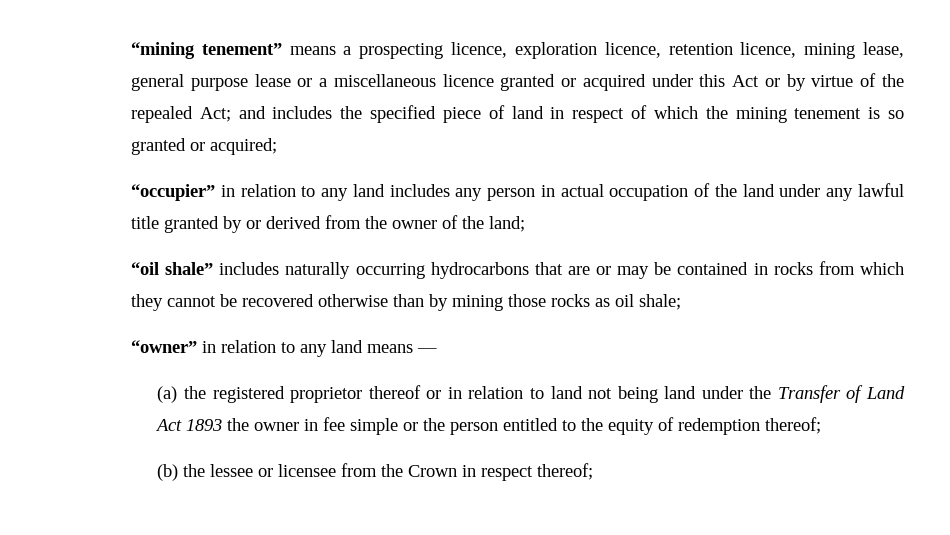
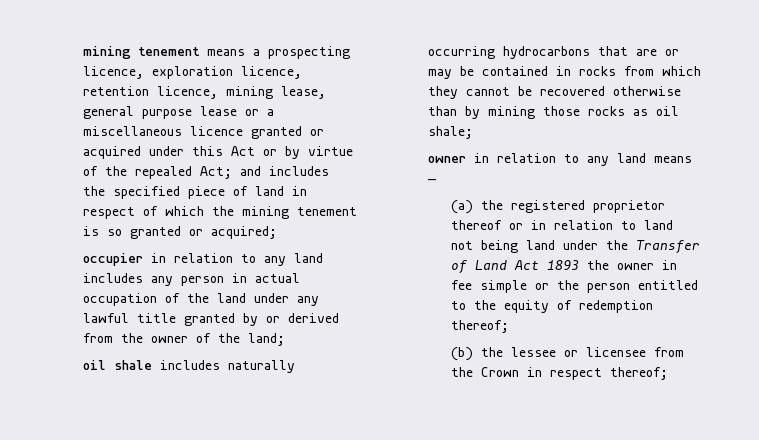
- “mining tenement” means a prospecting licence, exploration licence, retention licence, mining lease, general purpose lease or a miscellaneous licence granted or acquired under this Act or by virtue of the repealed Act; and includes the specified piece of land in respect of which the mining tenement is so granted or acquired;
+ mining tenement means a prospecting licence, exploration licence, retention licence, mining lease, general purpose lease or a miscellaneous licence granted or acquired under this Act or by virtue of the repealed Act; and includes the specified piece of land in respect of which the mining tenement is so granted or acquired;
- “occupier” in relation to any land includes any person in actual occupation of the land under any lawful title granted by or derived from the owner of the land;
+ occupier in relation to any land includes any person in actual occupation of the land under any lawful title granted by or derived from the owner of the land;
- “oil shale” includes naturally occurring hydrocarbons that are or may be contained in rocks from which they cannot be recovered otherwise than by mining those rocks as oil shale;
+ oil shale includes naturally occurring hydrocarbons that are or may be contained in rocks from which they cannot be recovered otherwise than by mining those rocks as oil shale;
- “owner” in relation to any land means —
+ owner in relation to any land means —

